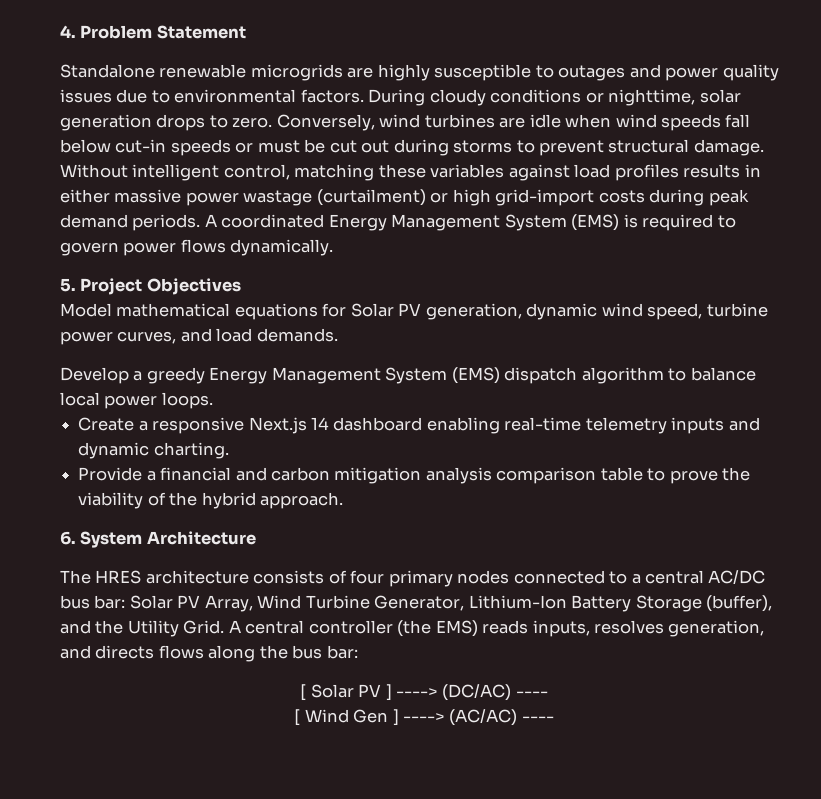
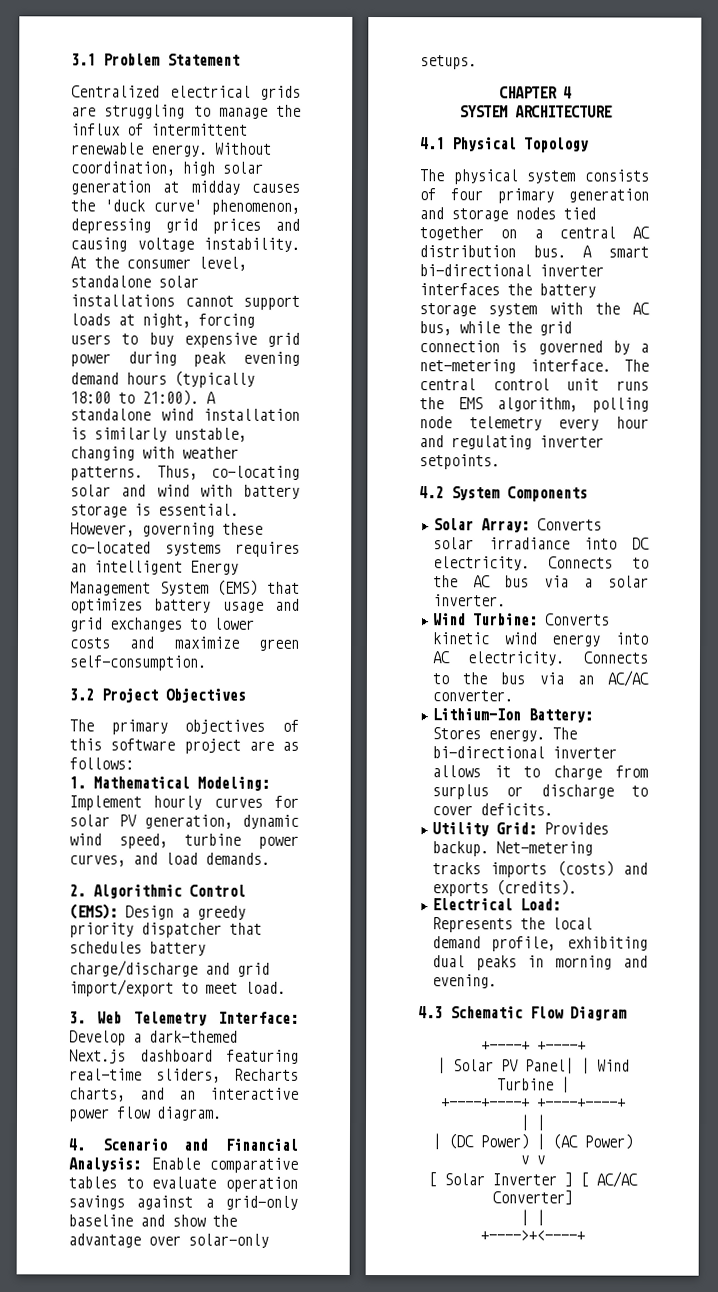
- 4. Problem Statement
+ 3.1 Problem Statement
- Standalone renewable microgrids are highly susceptible to outages and power quality issues due to environmental factors. During cloudy conditions or nighttime, solar generation drops to zero. Conversely, wind turbines are idle when wind speeds fall below cut-in speeds or must be cut out during storms to prevent structural damage. Without intelligent control, matching these variables against load profiles results in either massive power wastage (curtailment) or high grid-import costs during peak demand periods. A coordinated Energy Management System (EMS) is required to govern power flows dynamically.
- 5. Project Objectives
- Model mathematical equations for Solar PV generation, dynamic wind speed, turbine power curves, and load demands.
+ Centralized electrical grids are struggling to manage the influx of intermittent renewable energy. Without coordination, high solar generation at midday causes the 'duck curve' phenomenon, depressing grid prices and causing voltage instability. At the consumer level, standalone solar installations cannot support loads at night, forcing users to buy expensive grid power during peak evening demand hours (typically 18:00 to 21:00). A standalone wind installation is similarly unstable, changing with weather patterns. Thus, co-locating solar and wind with battery storage is essential. However, governing these co-located systems requires an intelligent Energy Management System (EMS) that optimizes battery usage and grid exchanges to lower costs and maximize green self-consumption.
+ 3.2 Project Objectives
+ The primary objectives of this software project are as follows:
+ 1. Mathematical Modeling: Implement hourly curves for solar PV generation, dynamic wind speed, turbine power curves, and load demands.
- Develop a greedy Energy Management System (EMS) dispatch algorithm to balance local power loops.
- Create a responsive Next.js 14 dashboard enabling real-time telemetry inputs and dynamic charting.
- Provide a financial and carbon mitigation analysis comparison table to prove the viability of the hybrid approach.
- 6. System Architecture
- The HRES architecture consists of four primary nodes connected to a central AC/DC bus bar: Solar PV Array, Wind Turbine Generator, Lithium-Ion Battery Storage (buffer), and the Utility Grid. A central controller (the EMS) reads inputs, resolves generation, and directs flows along the bus bar:
- [ Solar PV ] ----> (DC/AC) ----
- [ Wind Gen ] ----> (AC/AC) ----
+ 2. Algorithmic Control (EMS): Design a greedy priority dispatcher that schedules battery charge/discharge and grid import/export to meet load.
+ 3. Web Telemetry Interface: Develop a dark-themed Next.js dashboard featuring real-time sliders, Recharts charts, and an interactive power flow diagram.
+ 4. Scenario and Financial Analysis: Enable comparative tables to evaluate operation savings against a grid-only baseline and show the advantage over solar-only setups.
+ CHAPTER 4
+ SYSTEM ARCHITECTURE
+ 4.1 Physical Topology
+ The physical system consists of four primary generation and storage nodes tied together on a central AC distribution bus. A smart bi-directional inverter interfaces the battery storage system with the AC bus, while the grid connection is governed by a net-metering interface. The central control unit runs the EMS algorithm, polling node telemetry every hour and regulating inverter setpoints.
+ 4.2 System Components
+ Solar Array: Converts solar irradiance into DC electricity. Connects to the AC bus via a solar inverter.
+ Wind Turbine: Converts kinetic wind energy into AC electricity. Connects to the bus via an AC/AC converter.
+ Lithium-Ion Battery: Stores energy. The bi-directional inverter allows it to charge from surplus or discharge to cover deficits.
+ Utility Grid: Provides backup. Net-metering tracks imports (costs) and exports (credits).
+ Electrical Load: Represents the local demand profile, exhibiting dual peaks in morning and evening.
+ 4.3 Schematic Flow Diagram
+ +----+ +----+
+ | Solar PV Panel| | Wind Turbine |
+ +----+----+ +----+----+
+ | |
+ | (DC Power) | (AC Power)
+ v v
+ [ Solar Inverter ] [ AC/AC Converter]
+ | |
+ +---->+<----+

